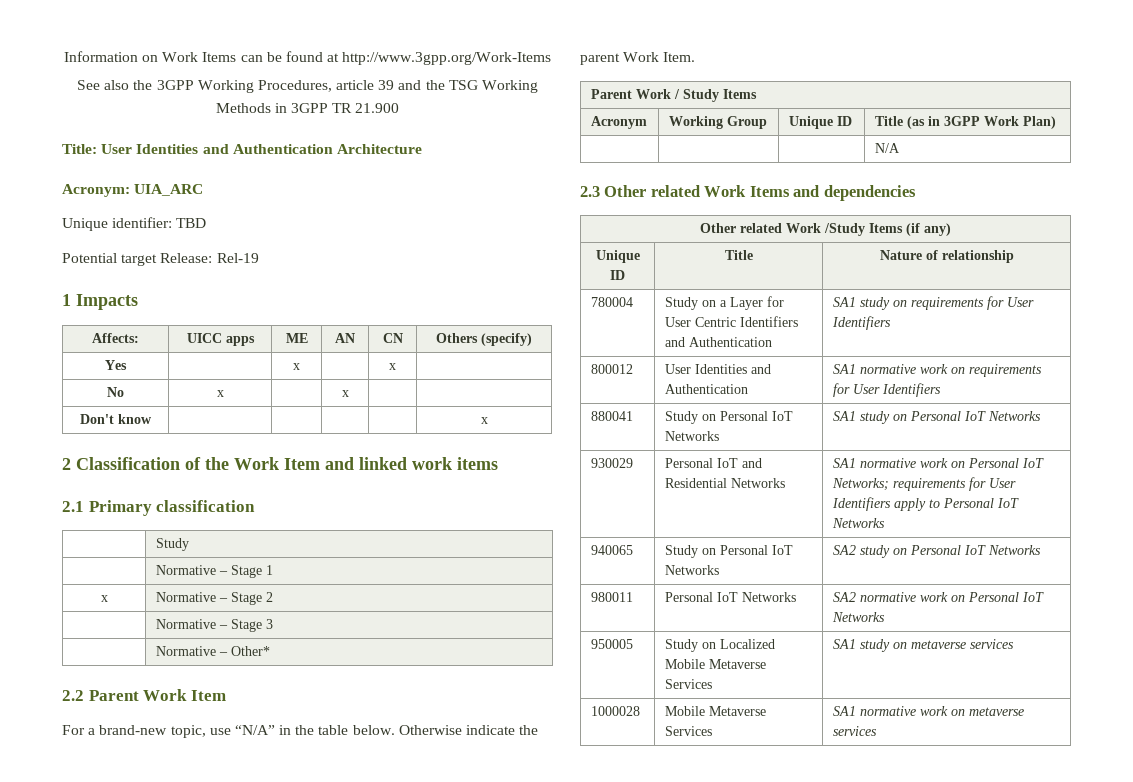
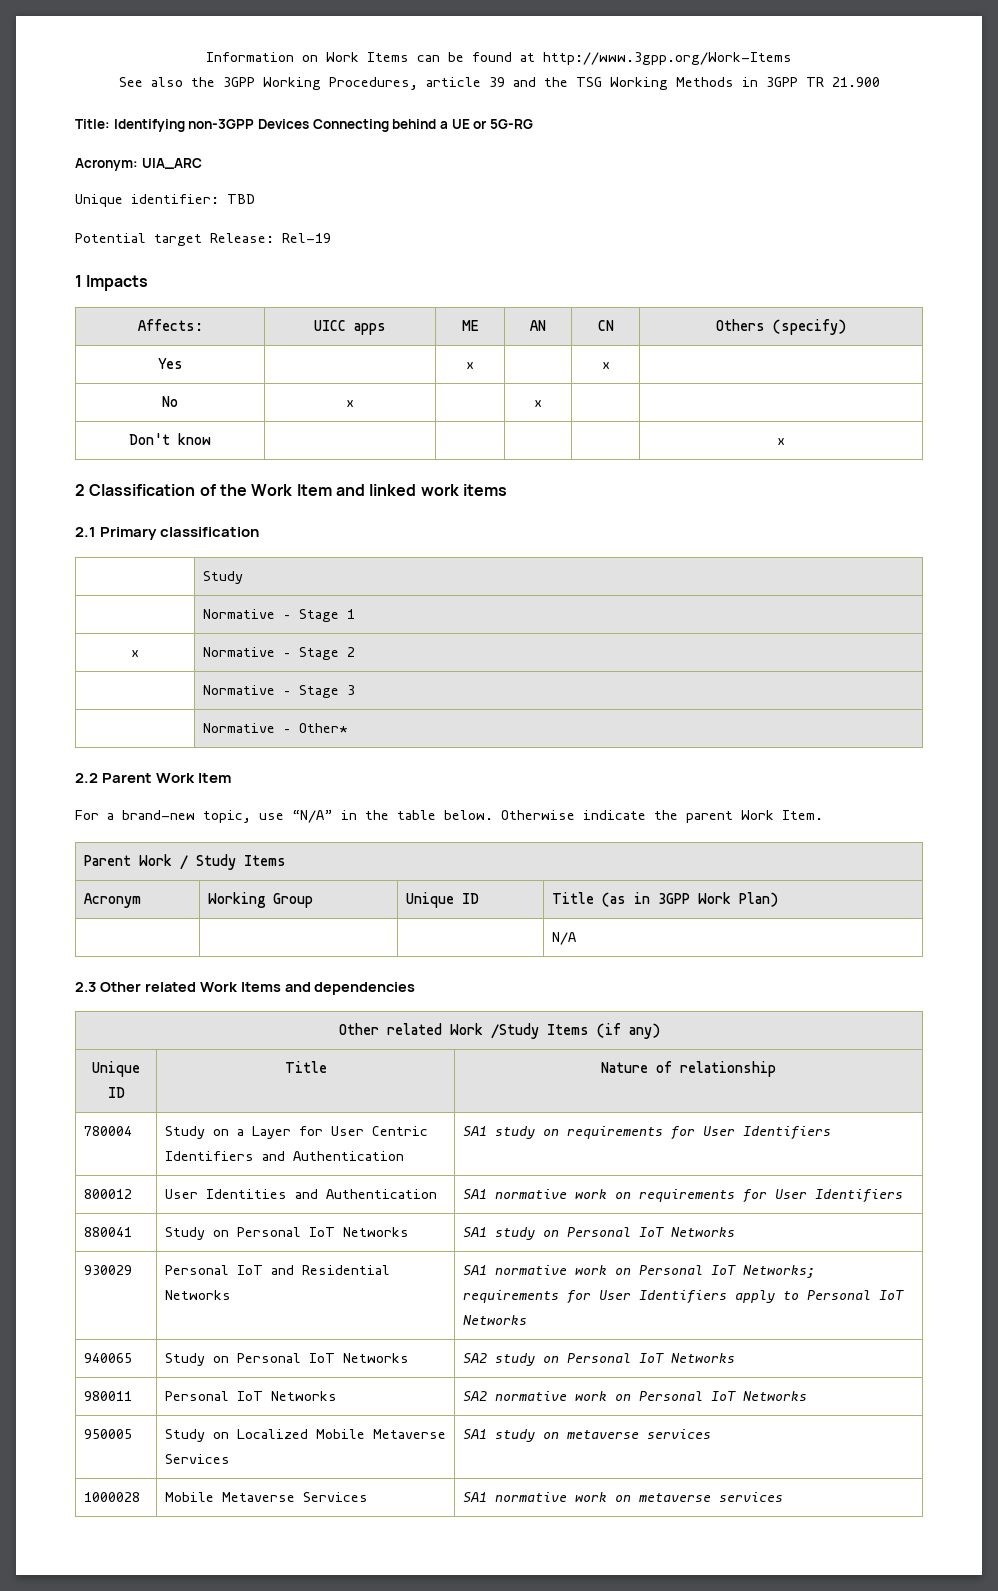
- Title: User Identities and Authentication Architecture
+ Title: Identifying non-3GPP Devices Connecting behind a UE or 5G-RG

